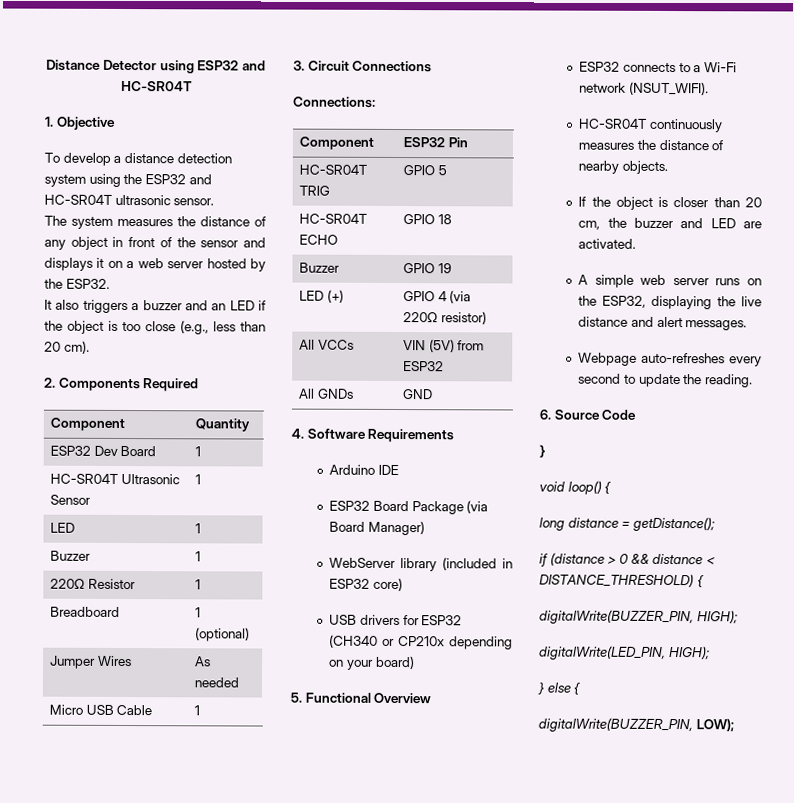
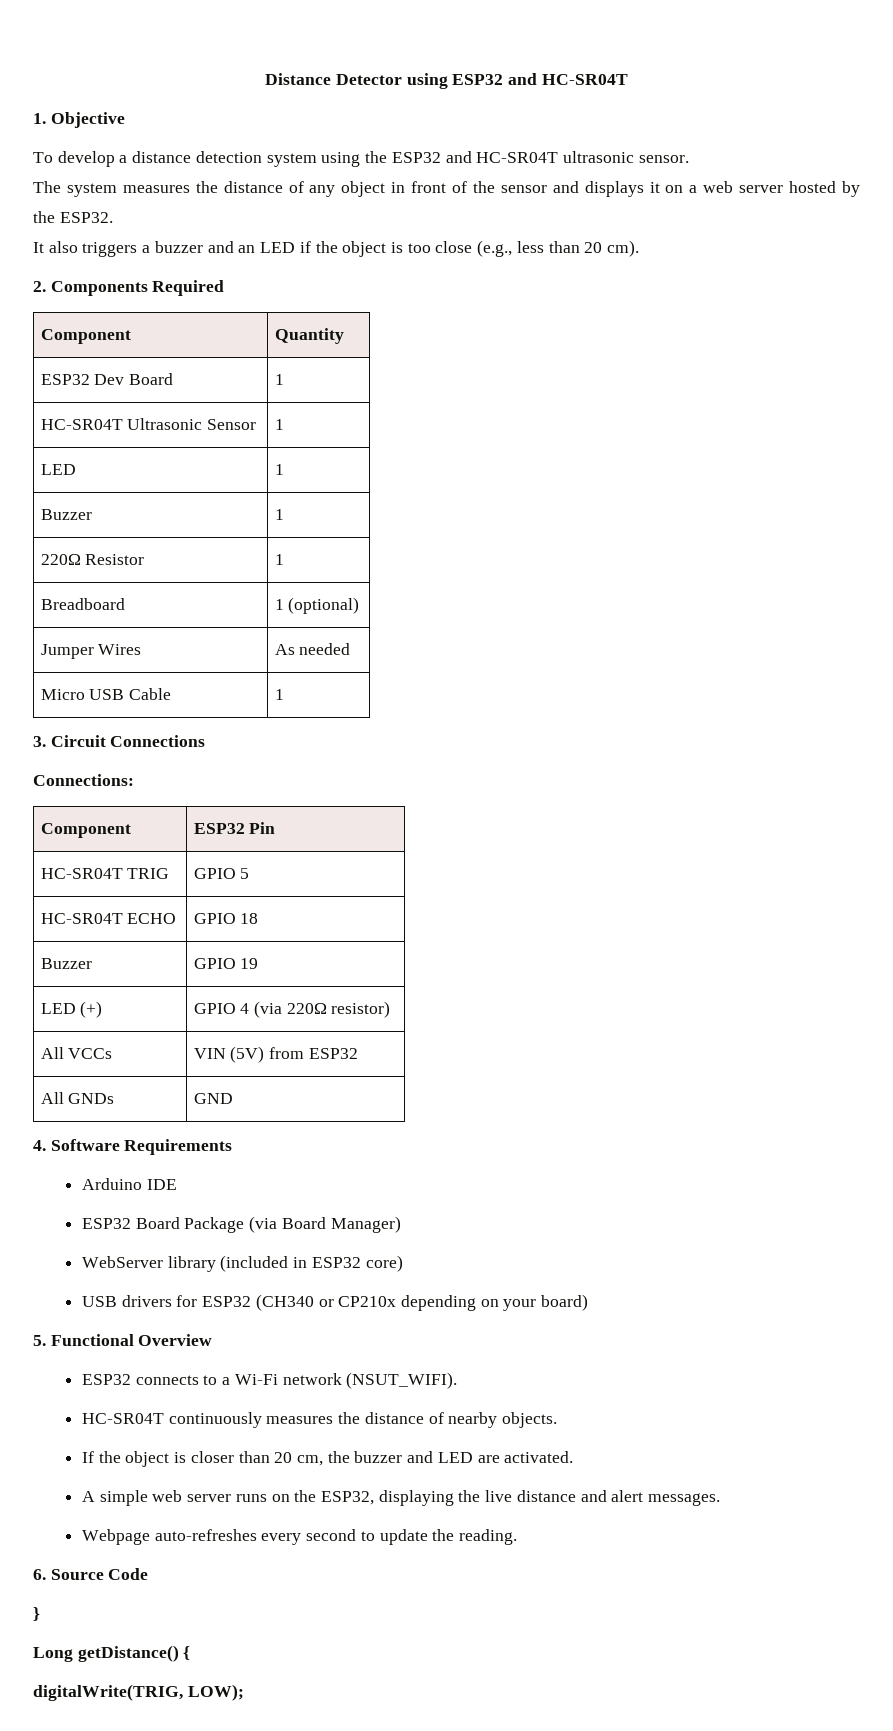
- void loop() {
- long distance = getDistance();
- if (distance > 0 && distance < DISTANCE_THRESHOLD) {
- digitalWrite(BUZZER_PIN, HIGH);
- digitalWrite(LED_PIN, HIGH);
- } else {
- digitalWrite(BUZZER_PIN, LOW);
+ Long getDistance() {
+ digitalWrite(TRIG, LOW);

